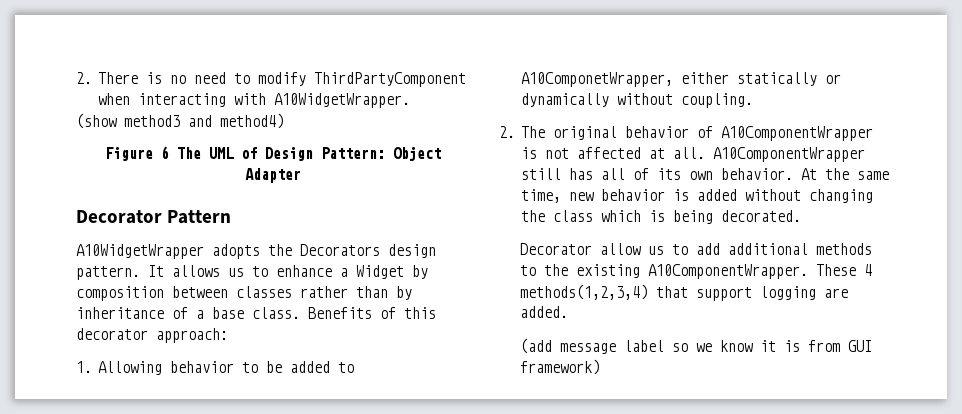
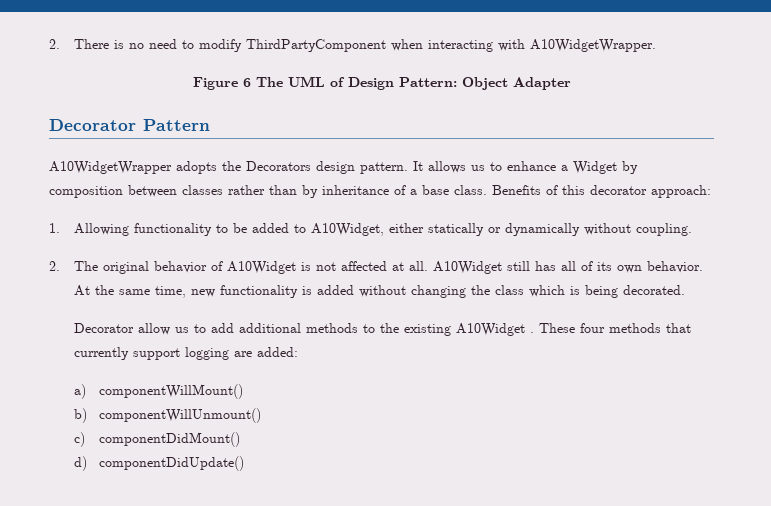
- (show method3 and method4)
- 1. Allowing behavior to be added to A10ComponetWrapper, either statically or dynamically without coupling.
+ 1. Allowing functionality to be added to A10Widget, either statically or dynamically without coupling.
- 2. The original behavior of A10ComponentWrapper is not affected at all.
+ 2. The original behavior of A10Widget is not affected at all.
- A10ComponentWrapper still has all of its own behavior.
+ A10Widget still has all of its own behavior.
- At the same time, new behavior is added without changing the class which is being decorated.
+ At the same time, new functionality is added without changing the class which is being decorated.
- Decorator allow us to add additional methods to the existing A10ComponentWrapper. These 4 methods(1,2,3,4) that support logging are added.
- (add message label so we know it is from GUI framework)
+ Decorator allow us to add additional methods to the existing A10Widget . These four methods that currently support logging are added:
+ a) componentWillMount()
+ b) componentWillUnmount()
+ c) componentDidMount()
+ d) componentDidUpdate()

